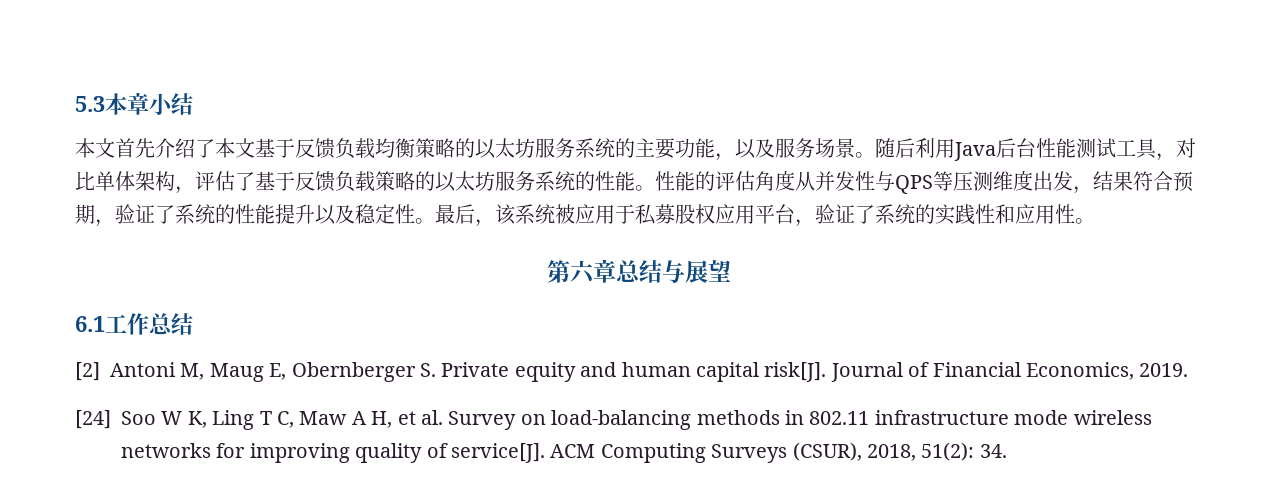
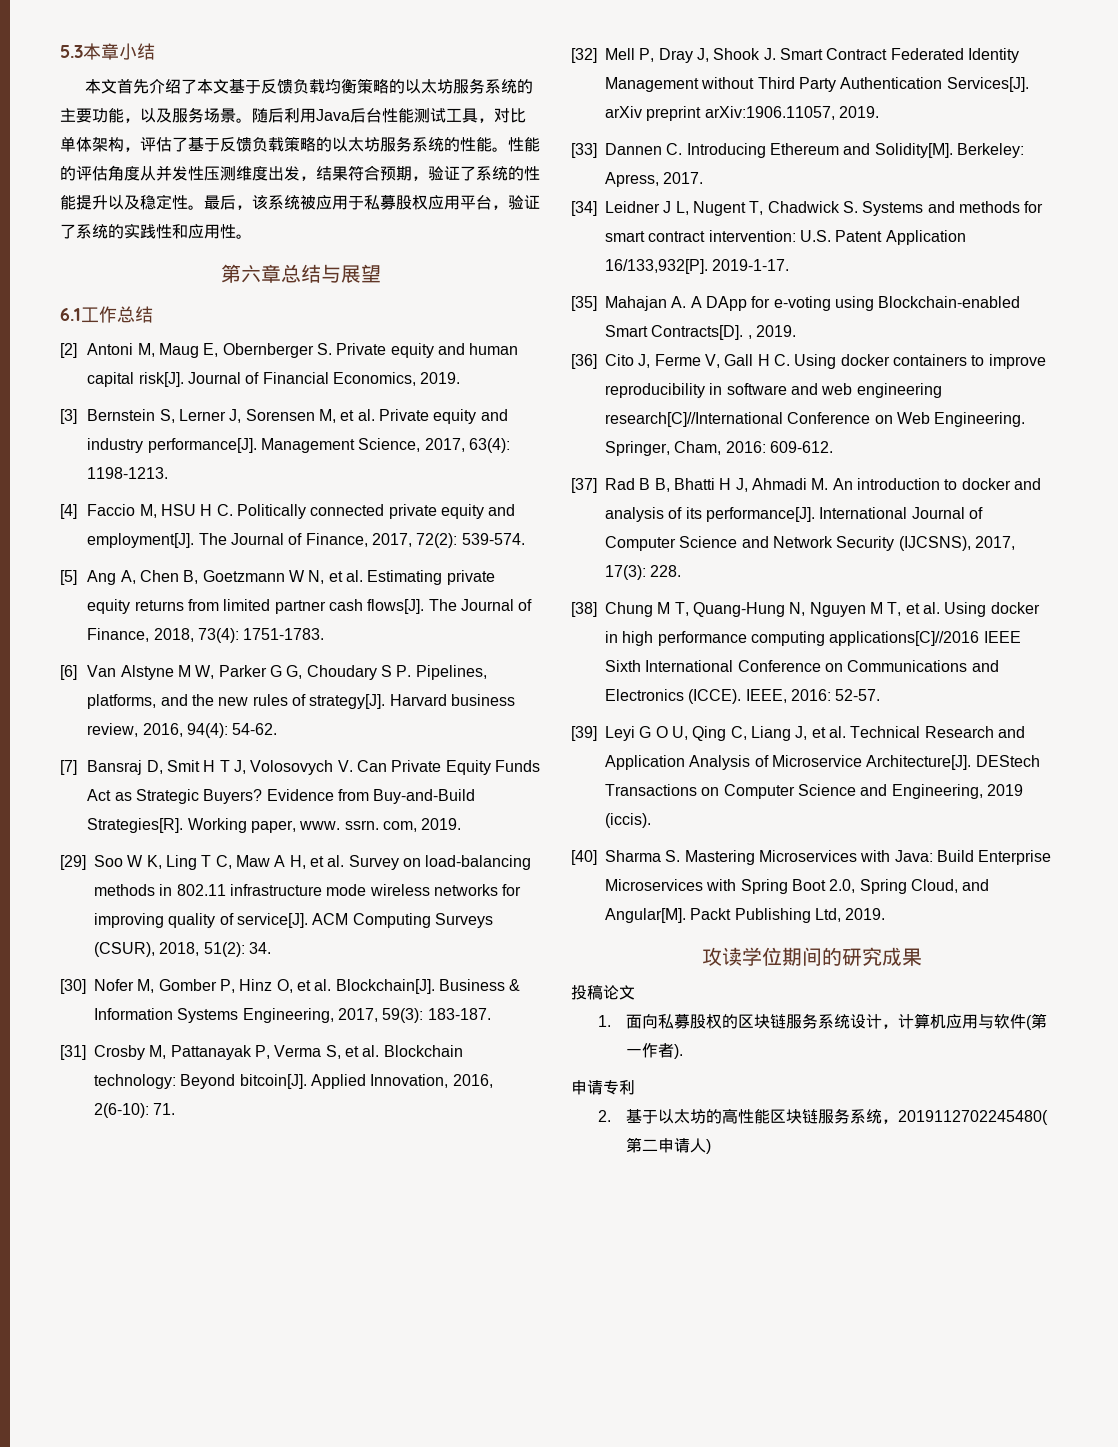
- 性能的评估角度从并发性与QPS等压测维度出发，结果符合预期，验证了系统的性能提升以及稳定性。
+ 性能的评估角度从并发性压测维度出发，结果符合预期，验证了系统的性能提升以及稳定性。
- [24] Soo W K, Ling T C, Maw A H, et al. Survey on load-balancing methods in 802.11 infrastructure mode wireless networks for improving quality of service[J].
+ [3] Bernstein S, Lerner J, Sorensen M, et al. Private equity and industry performance[J]. Management Science, 2017, 63(4): 1198-1213.
+ [4] Faccio M, HSU H C. Politically connected private equity and employment[J]. The Journal of Finance, 2017, 72(2): 539-574.
+ [5] Ang A, Chen B, Goetzmann W N, et al. Estimating private equity returns from limited partner cash flows[J]. The Journal of Finance, 2018, 73(4): 1751-1783.
+ [6] Van Alstyne M W, Parker G G, Choudary S P. Pipelines, platforms, and the new rules of strategy[J]. Harvard business review, 2016, 94(4): 54-62.
+ [7] Bansraj D, Smit H T J, Volosovych V. Can Private Equity Funds Act as Strategic Buyers? Evidence from Buy-and-Build Strategies[R]. Working paper, www. ssrn. com, 2019.
+ [29] Soo W K, Ling T C, Maw A H, et al. Survey on load-balancing methods in 802.11 infrastructure mode wireless networks for improving quality of service[J].
+ [30] Nofer M, Gomber P, Hinz O, et al. Blockchain[J]. Business & Information Systems Engineering, 2017, 59(3): 183-187.
+ [31] Crosby M, Pattanayak P, Verma S, et al. Blockchain technology: Beyond bitcoin[J]. Applied Innovation, 2016, 2(6-10): 71.
+ [32] Mell P, Dray J, Shook J. Smart Contract Federated Identity Management without Third Party Authentication Services[J]. arXiv preprint arXiv:1906.11057, 2019.
+ [33] Dannen C. Introducing Ethereum and Solidity[M]. Berkeley: Apress, 2017.
+ [34] Leidner J L, Nugent T, Chadwick S. Systems and methods for smart contract intervention: U.S. Patent Application 16/133,932[P]. 2019-1-17.
+ [35] Mahajan A. A DApp for e-voting using Blockchain-enabled Smart Contracts[D]. , 2019.
+ [36] Cito J, Ferme V, Gall H C. Using docker containers to improve reproducibility in software and web engineering research[C]//International Conference on Web Engineering. Springer, Cham, 2016: 609-612.
+ [37] Rad B B, Bhatti H J, Ahmadi M. An introduction to docker and analysis of its performance[J]. International Journal of Computer Science and Network Security (IJCSNS), 2017, 17(3): 228.
+ [38] Chung M T, Quang-Hung N, Nguyen M T, et al. Using docker in high performance computing applications[C]//2016 IEEE Sixth International Conference on Communications and Electronics (ICCE). IEEE, 2016: 52-57.
+ [39] Leyi G O U, Qing C, Liang J, et al. Technical Research and Application Analysis of Microservice Architecture[J]. DEStech Transactions on Computer Science and Engineering, 2019 (iccis).
+ [40] Sharma S. Mastering Microservices with Java: Build Enterprise Microservices with Spring Boot 2.0, Spring Cloud, and Angular[M]. Packt Publishing Ltd, 2019.
+ 攻读学位期间的研究成果
+ 投稿论文
+ 1.面向私募股权的区块链服务系统设计，计算机应用与软件(第一作者).
+ 申请专利
+ 2.基于以太坊的高性能区块链服务系统，2019112702245480(第二申请人)

